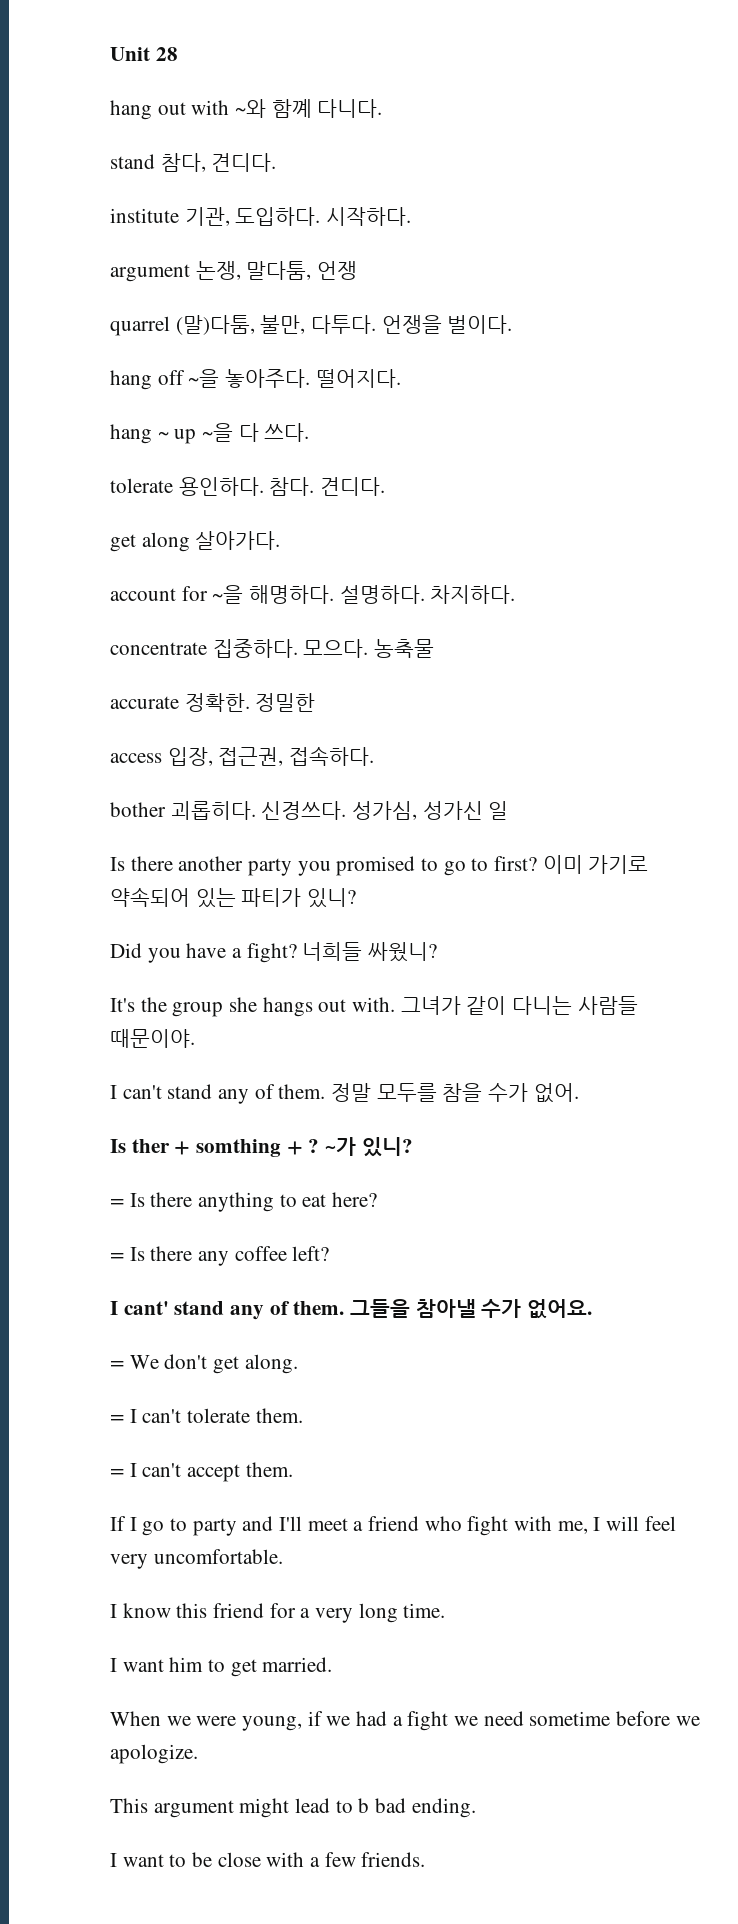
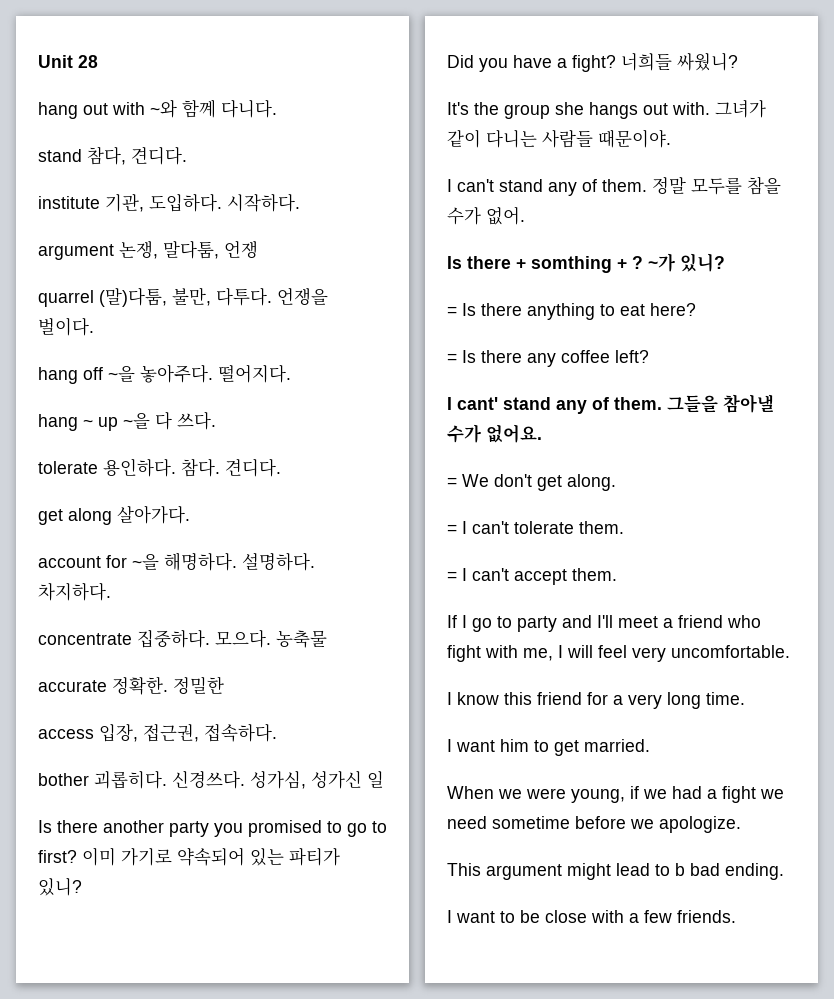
- Is ther + somthing + ?
+ Is there + somthing + ?

